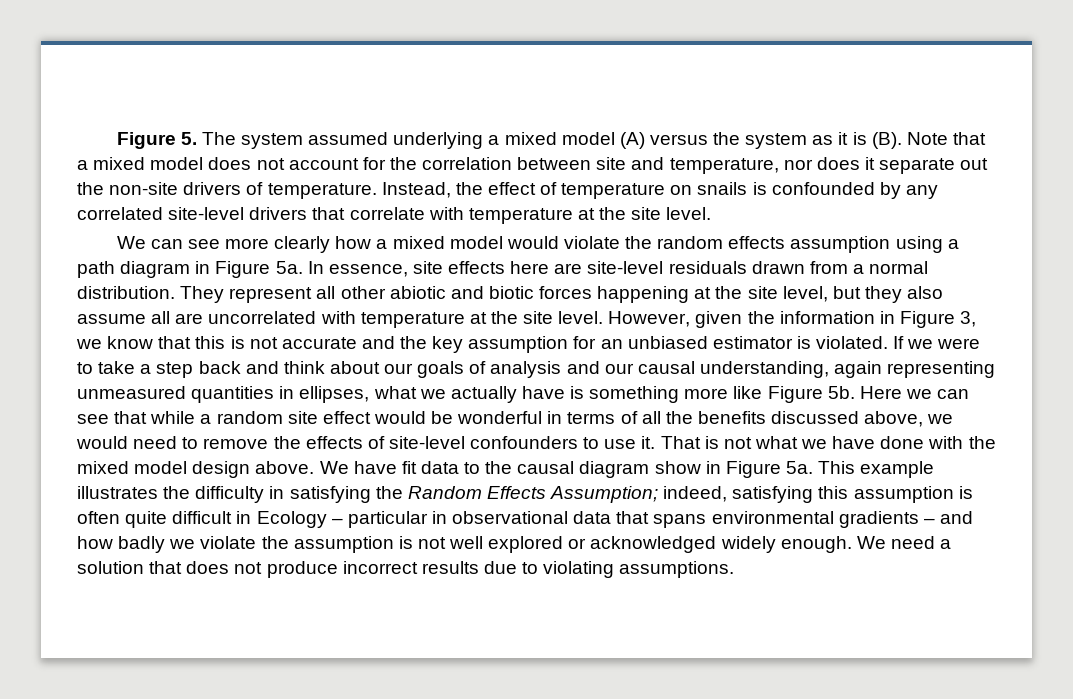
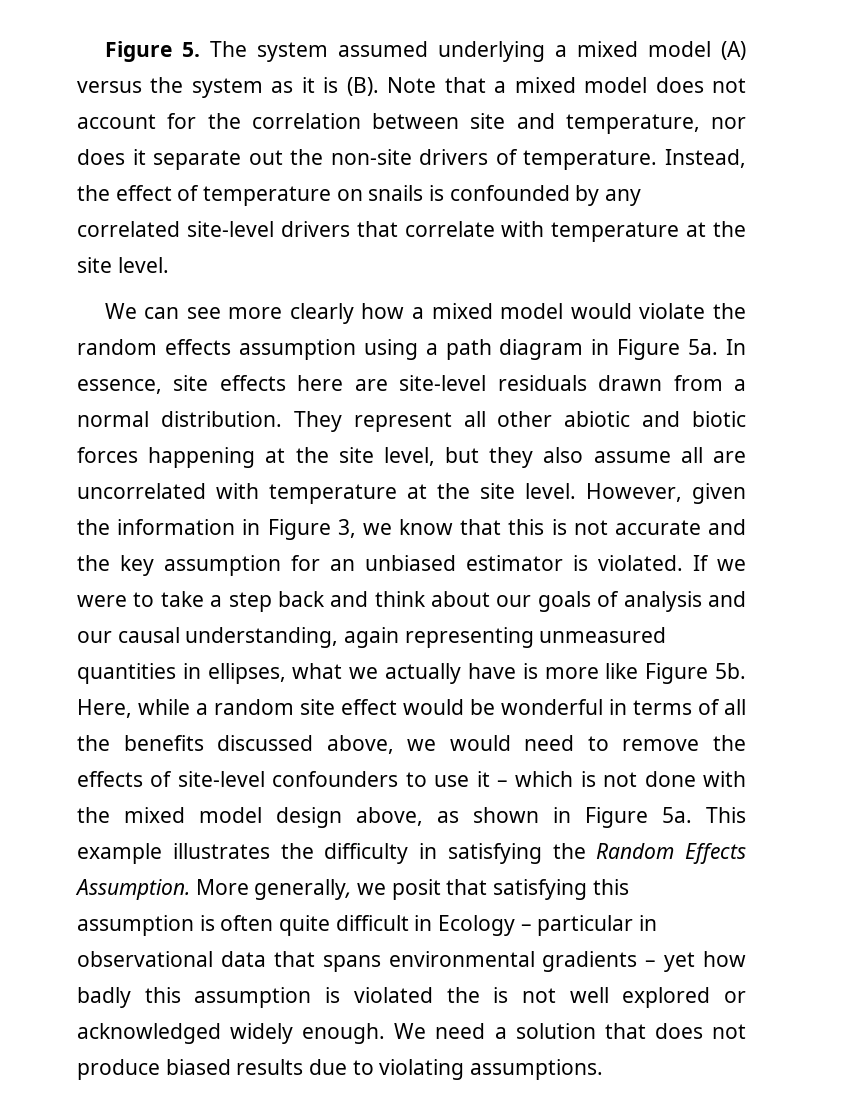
- If we were to take a step back and think about our goals of analysis and our causal understanding, again representing unmeasured quantities in ellipses, what we actually have is something more like Figure 5b.
+ If we were to take a step back and think about our goals of analysis and our causal understanding, again representing unmeasured quantities in ellipses, what we actually have is more like Figure 5b.
- Here we can see that while a random site effect would be wonderful in terms of all the benefits discussed above, we would need to remove the effects of site-level confounders to use it. That is not what we have done with the mixed model design above. We have fit data to the causal diagram show in Figure 5a.
+ Here, while a random site effect would be wonderful in terms of all the benefits discussed above, we would need to remove the effects of site-level confounders to use it – which is not done with the mixed model design above, as shown in Figure 5a.
- This example illustrates the difficulty in satisfying the Random Effects Assumption; indeed, satisfying this assumption is often quite difficult in Ecology – particular in observational data that spans environmental gradients – and how badly we violate the assumption is not well explored or acknowledged widely enough.
+ This example illustrates the difficulty in satisfying the Random Effects Assumption. More generally, we posit that satisfying this assumption is often quite difficult in Ecology – particular in observational data that spans environmental gradients – yet how badly this assumption is violated the is not well explored or acknowledged widely enough.
- We need a solution that does not produce incorrect results due to violating assumptions.
+ We need a solution that does not produce biased results due to violating assumptions.

